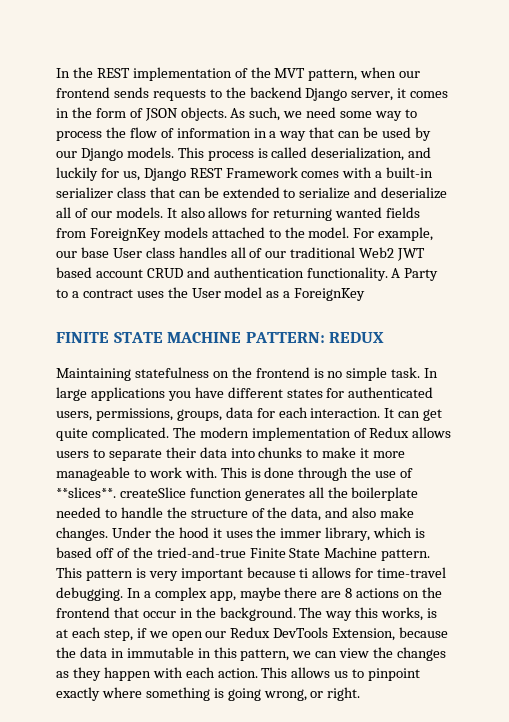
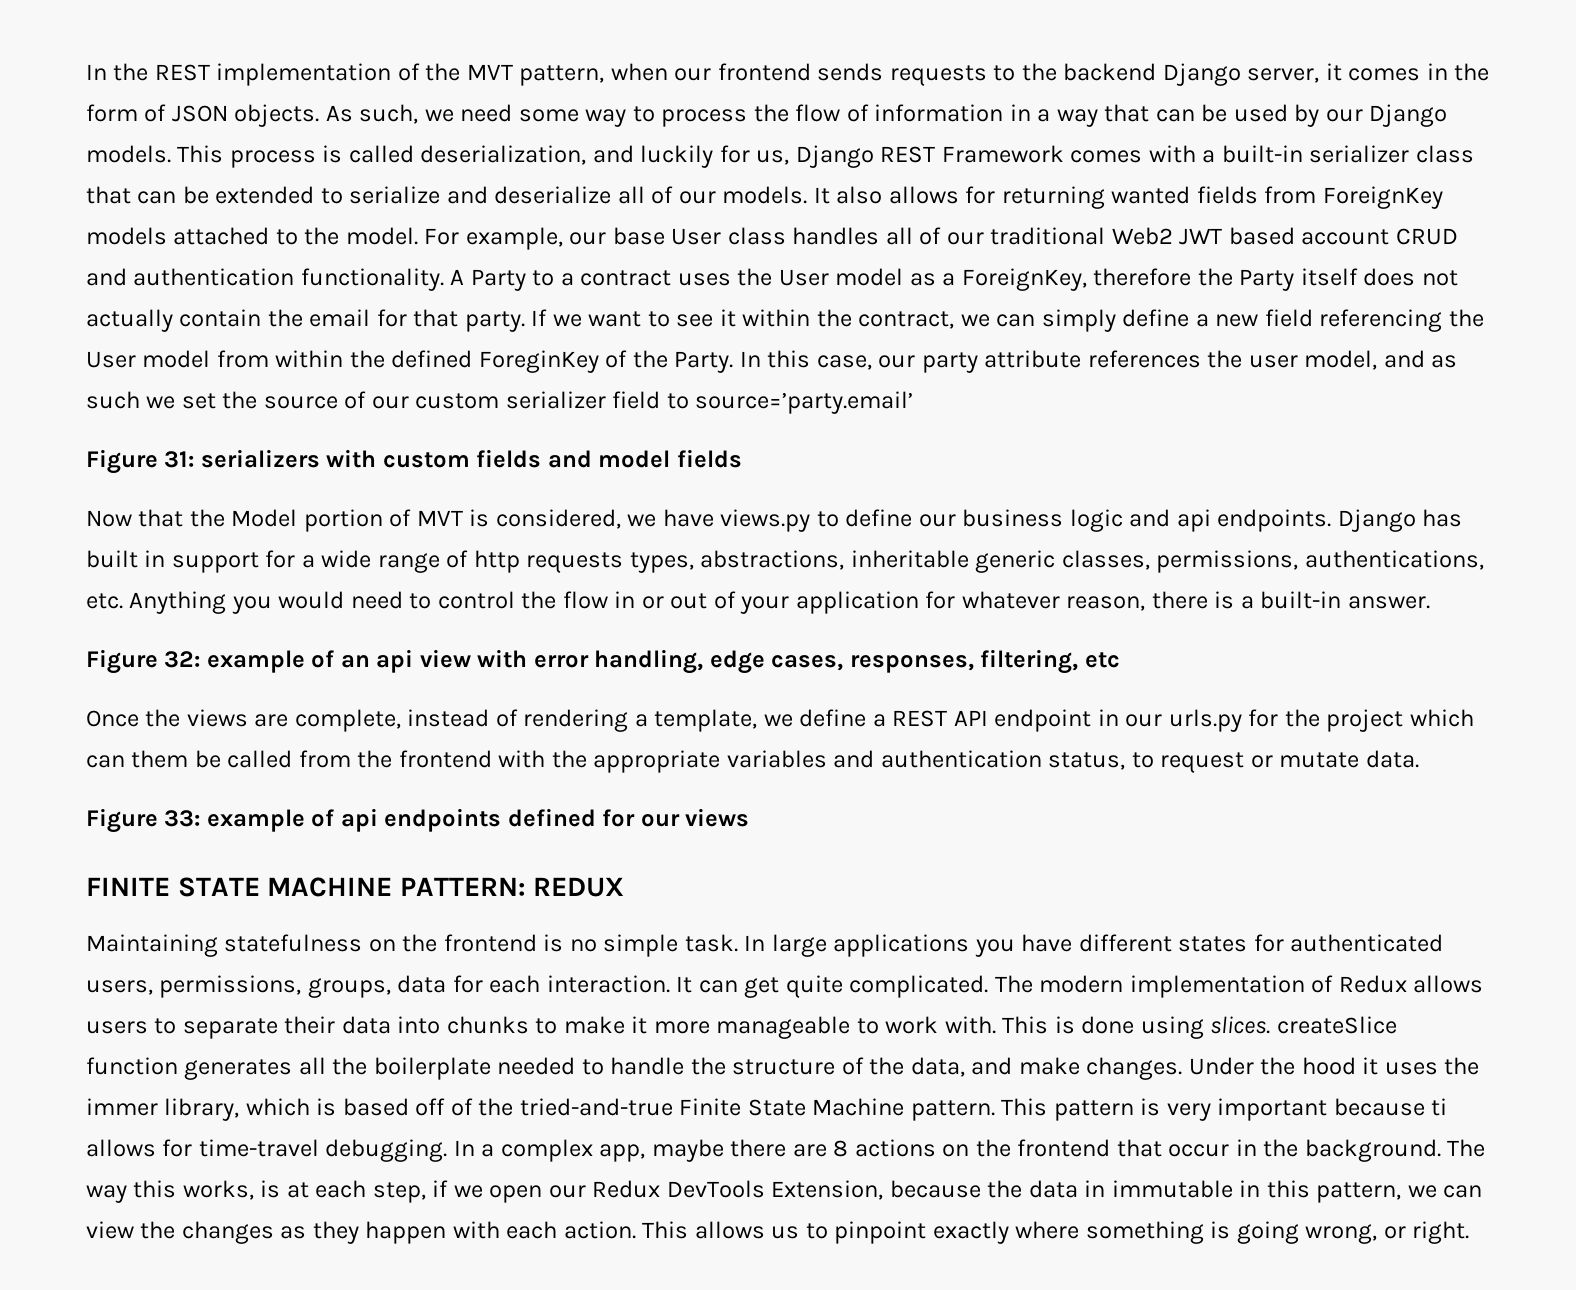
- A Party to a contract uses the User model as a ForeignKey
+ A Party to a contract uses the User model as a ForeignKey, therefore the Party itself does not actually contain the email for that party. If we want to see it within the contract, we can simply define a new field referencing the User model from within the defined ForeginKey of the Party. In this case, our party attribute references the user model, and as such we set the source of our custom serializer field to source=’party.email’
+ Figure 31: serializers with custom fields and model fields
+ Now that the Model portion of MVT is considered, we have views.py to define our business logic and api endpoints. Django has built in support for a wide range of http requests types, abstractions, inheritable generic classes, permissions, authentications, etc. Anything you would need to control the flow in or out of your application for whatever reason, there is a built-in answer.
+ Figure 32: example of an api view with error handling, edge cases, responses, filtering, etc
+ Once the views are complete, instead of rendering a template, we define a REST API endpoint in our urls.py for the project which can them be called from the frontend with the appropriate variables and authentication status, to request or mutate data.
+ Figure 33: example of api endpoints defined for our views
- This is done through the use of **slices**. createSlice function generates all the boilerplate needed to handle the structure of the data, and also make changes.
+ This is done using slices. createSlice function generates all the boilerplate needed to handle the structure of the data, and make changes.

